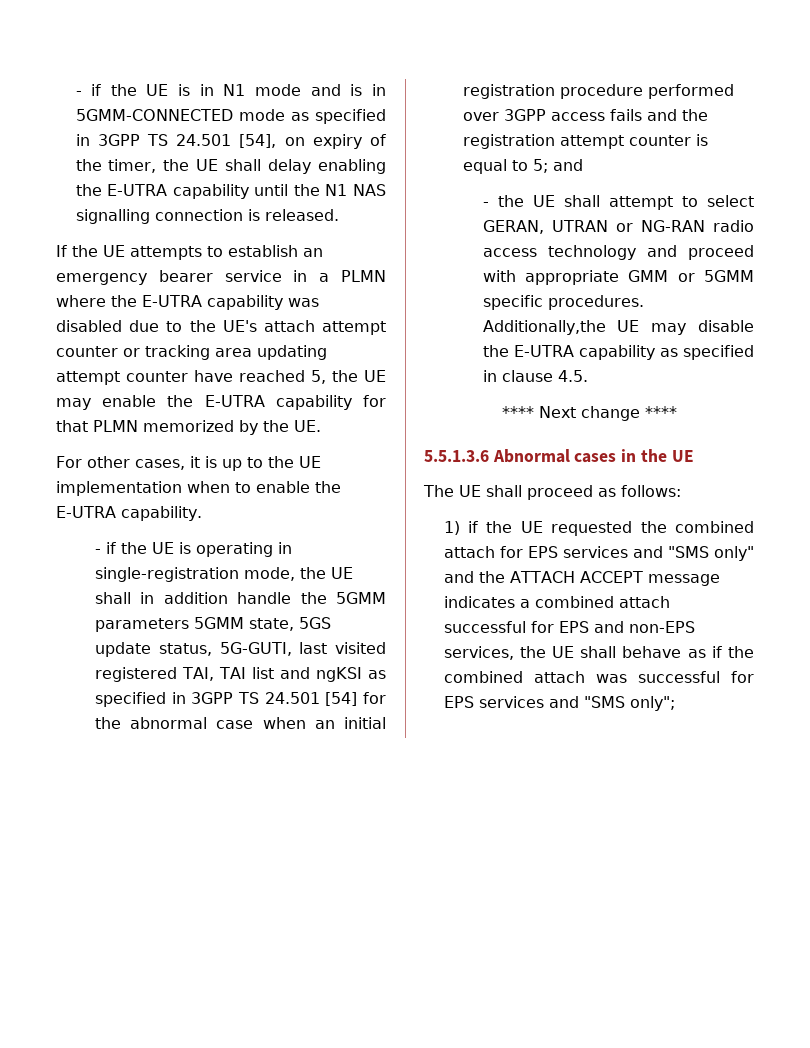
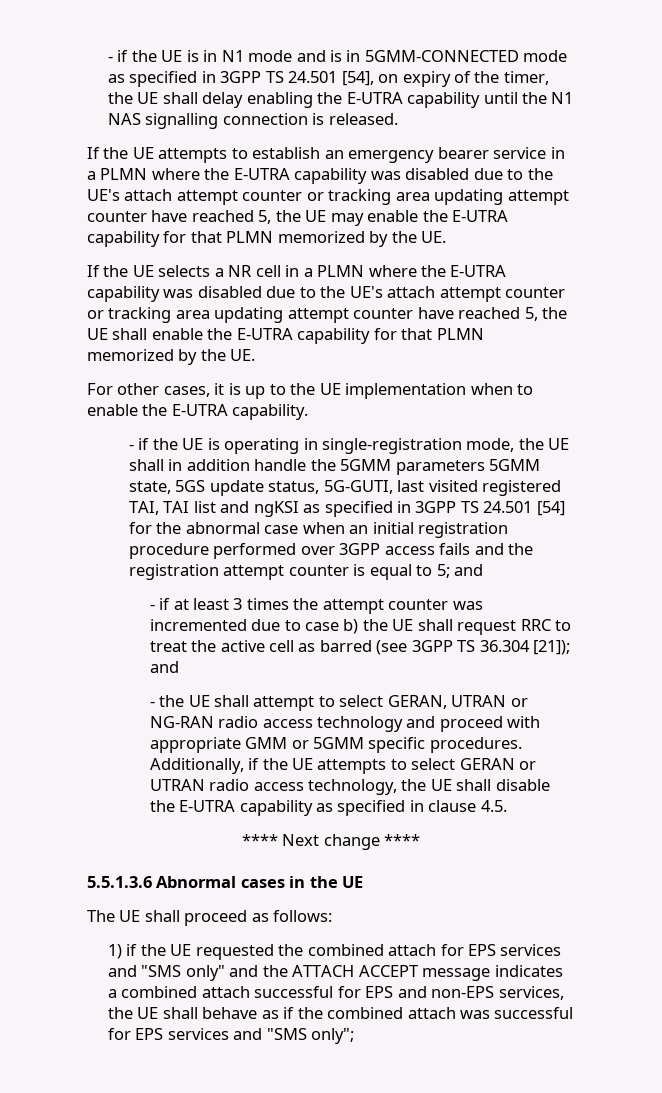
+ If the UE selects a NR cell in a PLMN where the E-UTRA capability was disabled due to the UE's attach attempt counter or tracking area updating attempt counter have reached 5, the UE shall enable the E-UTRA capability for that PLMN memorized by the UE.
+ - if at least 3 times the attempt counter was incremented due to case b) the UE shall request RRC to treat the active cell as barred (see 3GPP TS 36.304 [21]); and
- Additionally,the UE may disable the E-UTRA capability as specified in clause 4.5.
+ Additionally, if the UE attempts to select GERAN or UTRAN radio access technology, the UE shall disable the E-UTRA capability as specified in clause 4.5.

